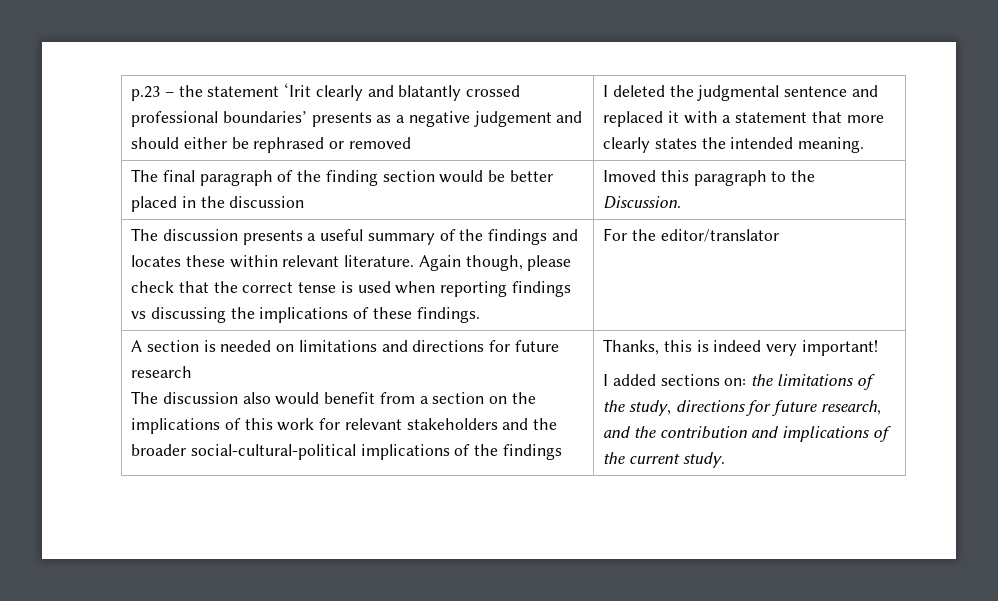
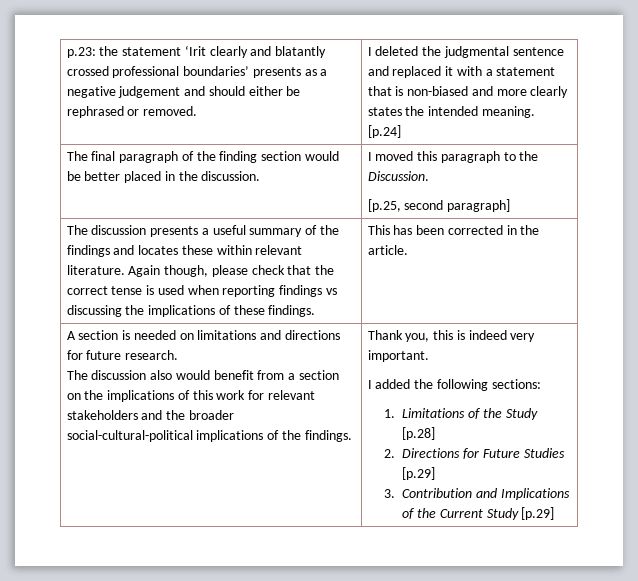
- p.23 – the statement ‘Irit clearly and blatantly crossed professional boundaries’ presents as a negative judgement and should either be rephrased or removed
+ p.23: the statement ‘Irit clearly and blatantly crossed professional boundaries’ presents as a negative judgement and should either be rephrased or removed.
- I deleted the judgmental sentence and replaced it with a statement that more clearly states the intended meaning.
+ I deleted the judgmental sentence and replaced it with a statement that is non-biased and more clearly states the intended meaning. [p.24]
- The final paragraph of the finding section would be better placed in the discussion | Imoved this paragraph to the Discussion.
+ The final paragraph of the finding section would be better placed in the discussion. | I moved this paragraph to the Discussion.
+ [p.25, second paragraph]
- For the editor/translator
+ This has been corrected in the article.
- A section is needed on limitations and directions for future research
+ A section is needed on limitations and directions for future research.
- The discussion also would benefit from a section on the implications of this work for relevant stakeholders and the broader social-cultural-political implications of the findings | Thanks, this is indeed very important!
+ The discussion also would benefit from a section on the implications of this work for relevant stakeholders and the broader social-cultural-political implications of the findings. | Thank you, this is indeed very important.
- I added sections on: the limitations of the study, directions for future research, and the contribution and implications of the current study.
+ I added the following sections:
+ 1. Limitations of the Study [p.28]
+ 2. Directions for Future Studies [p.29]
+ 3. Contribution and Implications of the Current Study [p.29]

